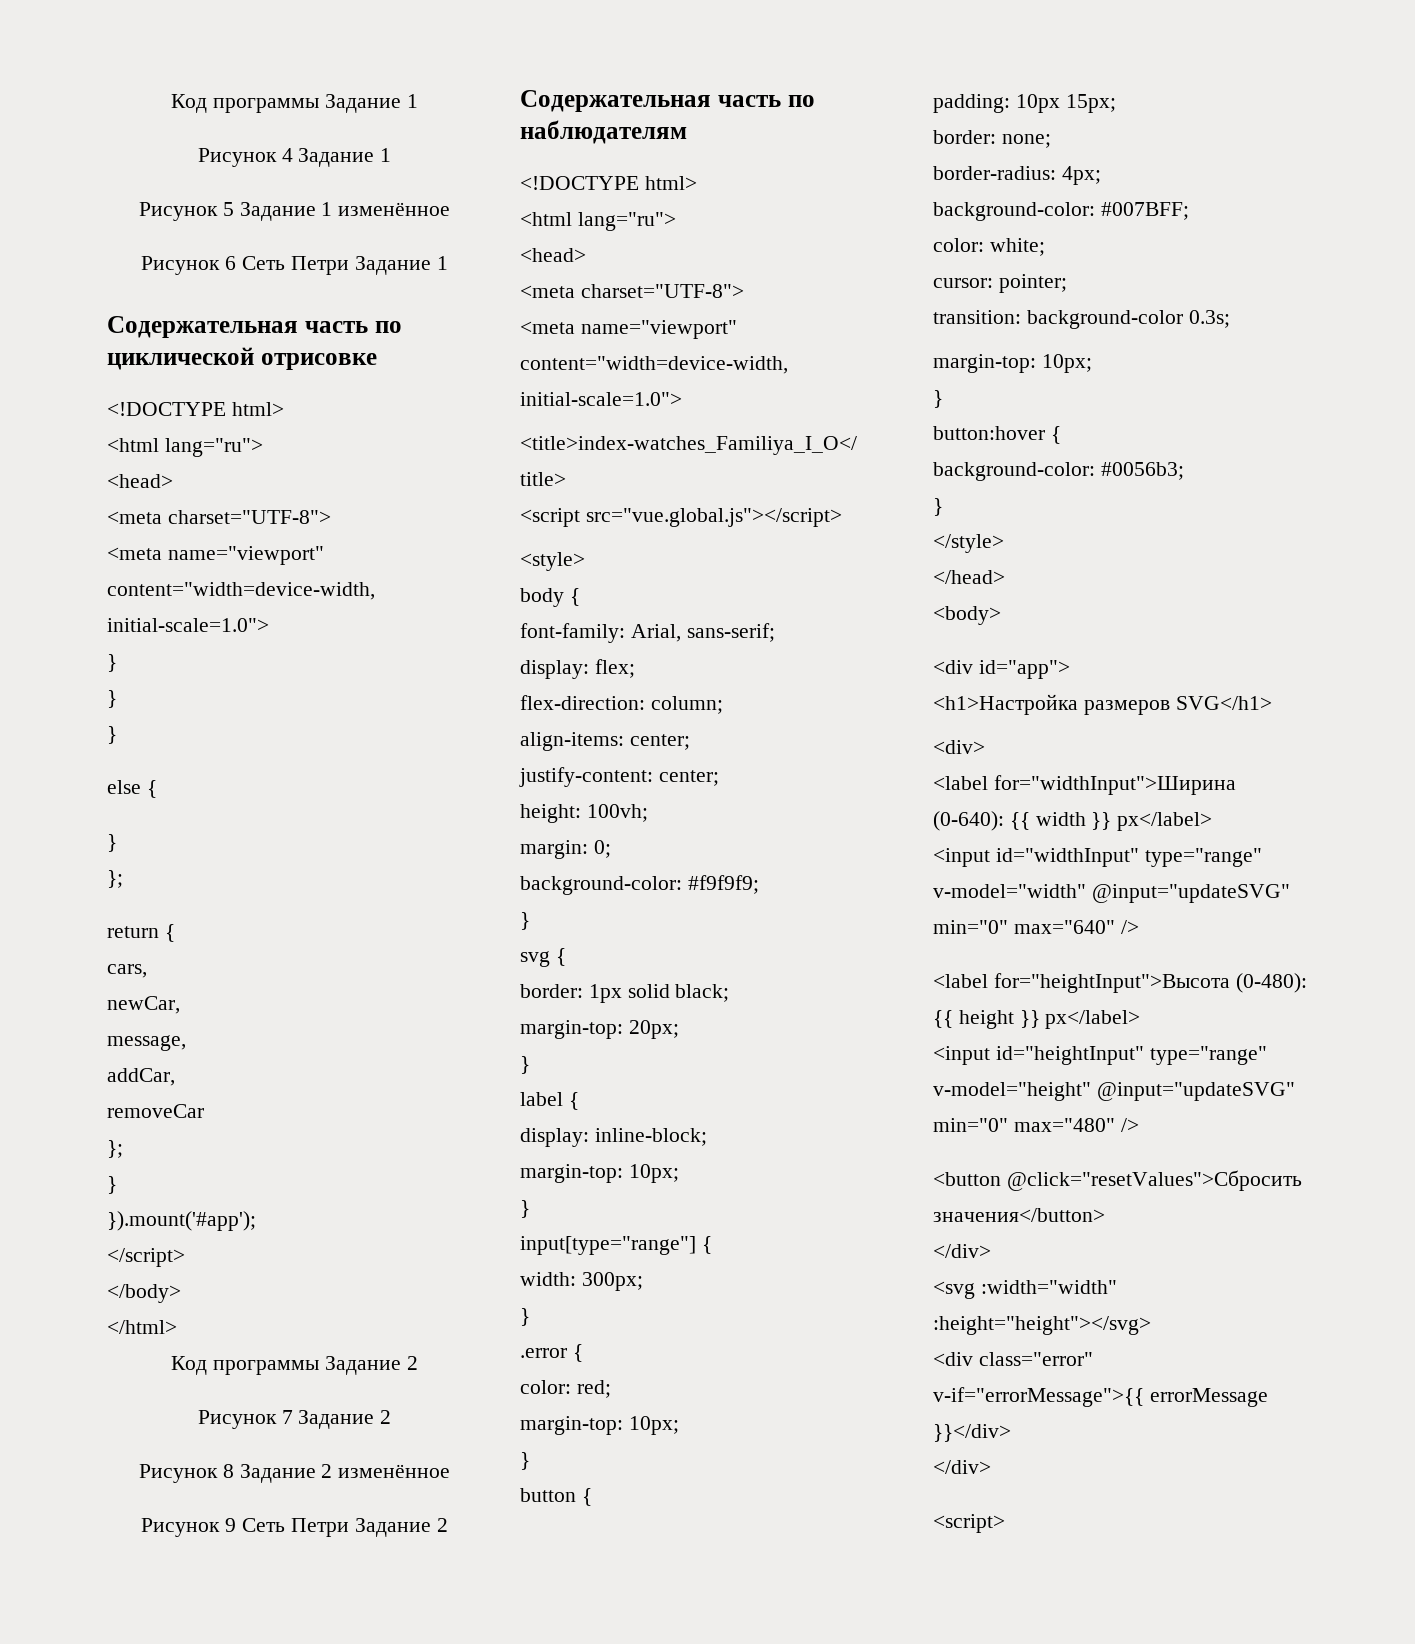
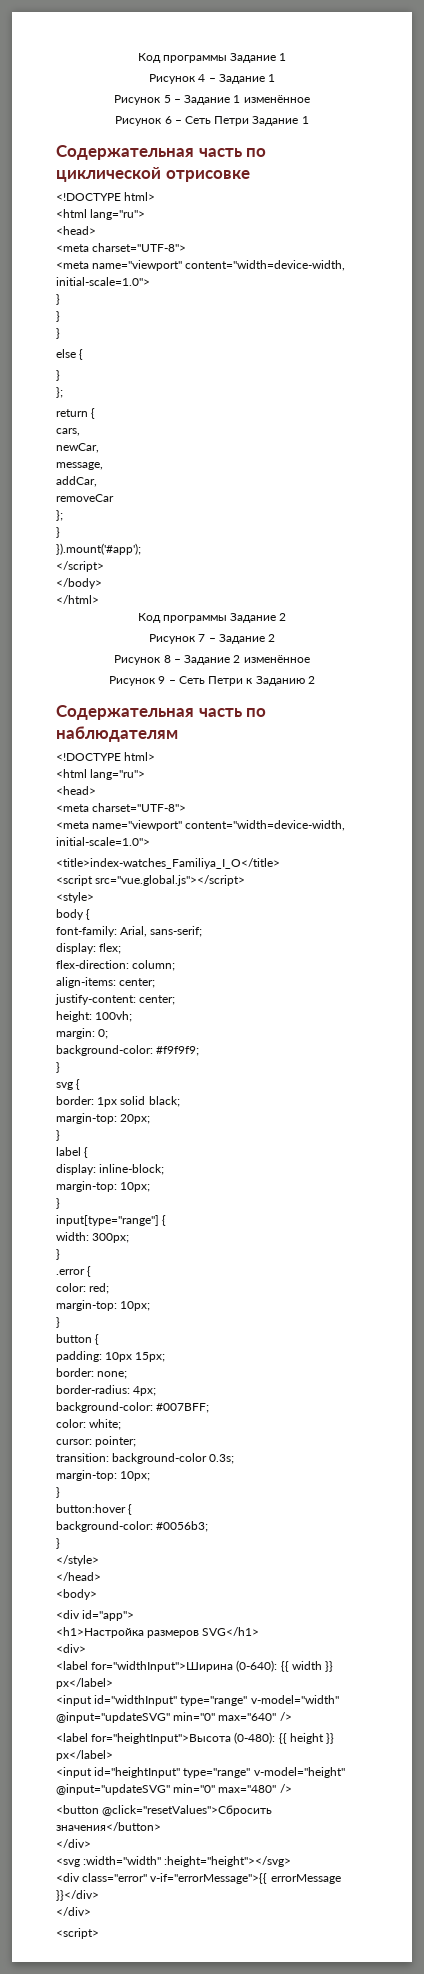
- Рисунок 4 Задание 1
+ Рисунок 4 – Задание 1
- Рисунок 5 Задание 1 изменённое
+ Рисунок 5 – Задание 1 изменённое
- Рисунок 6 Сеть Петри Задание 1
+ Рисунок 6 – Сеть Петри Задание 1
- Рисунок 7 Задание 2
+ Рисунок 7 – Задание 2
- Рисунок 8 Задание 2 изменённое
+ Рисунок 8 – Задание 2 изменённое
- Рисунок 9 Сеть Петри Задание 2
+ Рисунок 9 – Сеть Петри к Заданию 2

